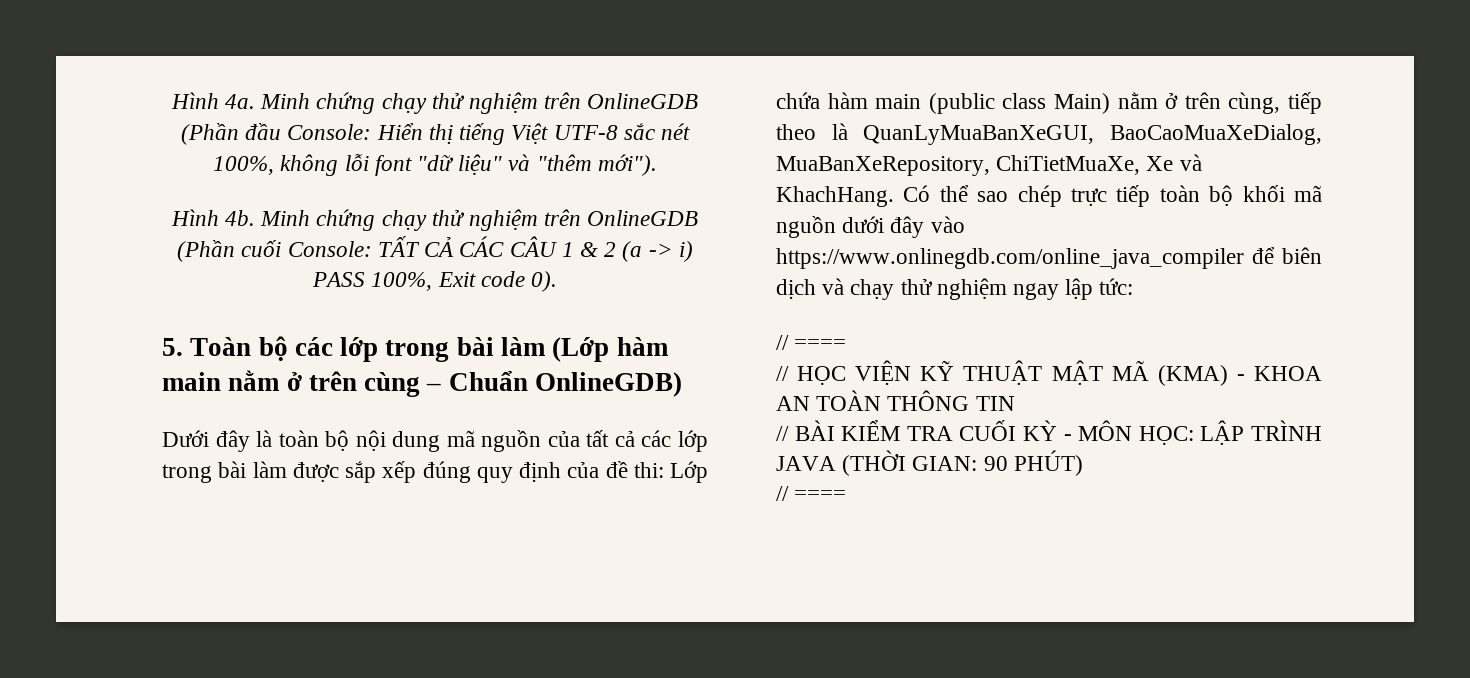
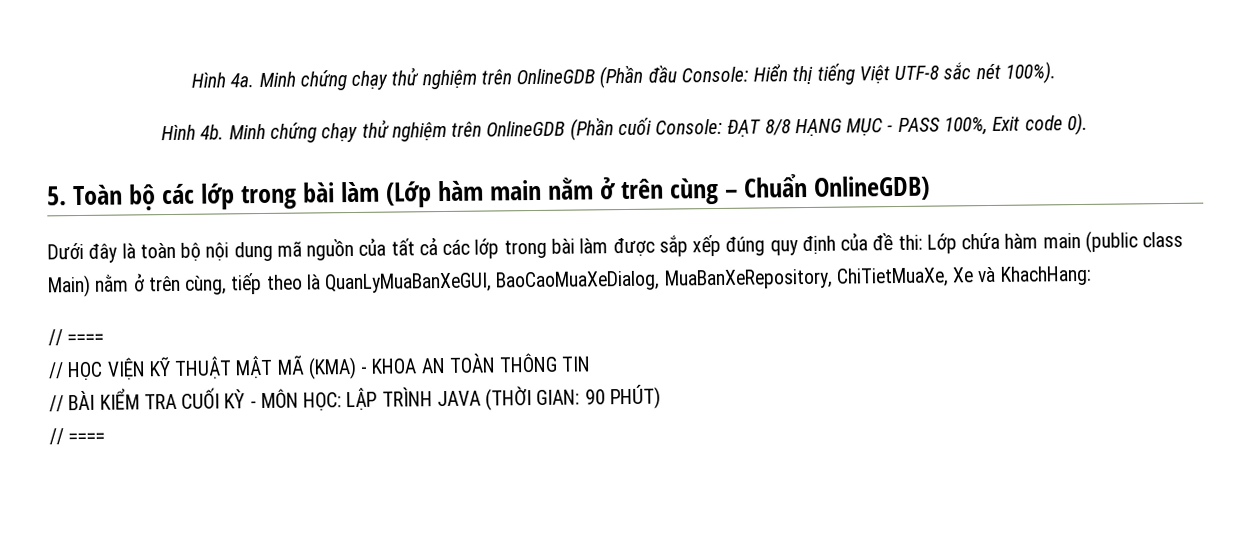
- Minh chứng chạy thử nghiệm trên OnlineGDB (Phần đầu Console: Hiển thị tiếng Việt UTF-8 sắc nét 100%, không lỗi font "dữ liệu" và "thêm mới").
+ Minh chứng chạy thử nghiệm trên OnlineGDB (Phần đầu Console: Hiển thị tiếng Việt UTF-8 sắc nét 100%).
- Minh chứng chạy thử nghiệm trên OnlineGDB (Phần cuối Console: TẤT CẢ CÁC CÂU 1 & 2 (a -> i) PASS 100%, Exit code 0).
+ Minh chứng chạy thử nghiệm trên OnlineGDB (Phần cuối Console: ĐẠT 8/8 HẠNG MỤC - PASS 100%, Exit code 0).
- Dưới đây là toàn bộ nội dung mã nguồn của tất cả các lớp trong bài làm được sắp xếp đúng quy định của đề thi: Lớp chứa hàm main (public class Main) nằm ở trên cùng, tiếp theo là QuanLyMuaBanXeGUI, BaoCaoMuaXeDialog, MuaBanXeRepository, ChiTietMuaXe, Xe và KhachHang. Có thể sao chép trực tiếp toàn bộ khối mã nguồn dưới đây vào https://www.onlinegdb.com/online_java_compiler để biên dịch và chạy thử nghiệm ngay lập tức:
+ Dưới đây là toàn bộ nội dung mã nguồn của tất cả các lớp trong bài làm được sắp xếp đúng quy định của đề thi: Lớp chứa hàm main (public class Main) nằm ở trên cùng, tiếp theo là QuanLyMuaBanXeGUI, BaoCaoMuaXeDialog, MuaBanXeRepository, ChiTietMuaXe, Xe và KhachHang:

